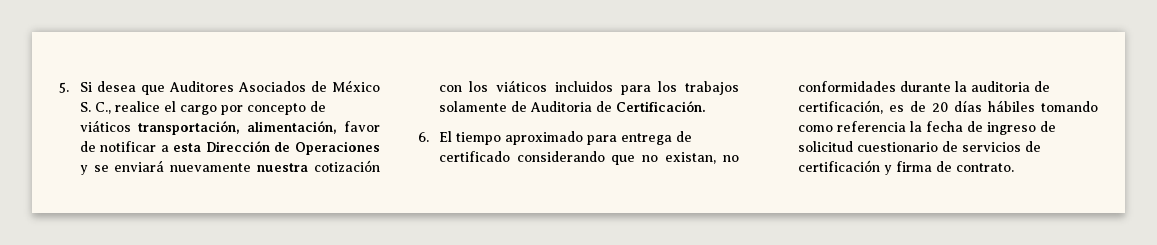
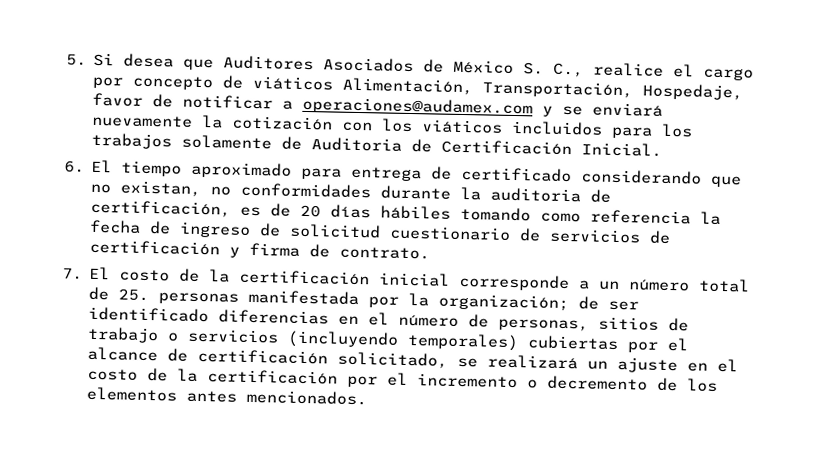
- 5. Si desea que Auditores Asociados de México S. C., realice el cargo por concepto de viáticos transportación, alimentación, favor de notificar a esta Dirección de Operaciones y se enviará nuevamente nuestra cotización con los viáticos incluidos para los trabajos solamente de Auditoria de Certificación.
+ 5. Si desea que Auditores Asociados de México S. C., realice el cargo por concepto de viáticos Alimentación, Transportación, Hospedaje, favor de notificar a operaciones@audamex.com y se enviará nuevamente la cotización con los viáticos incluidos para los trabajos solamente de Auditoria de Certificación Inicial.
+ 7. El costo de la certificación inicial corresponde a un número total de 25. personas manifestada por la organización; de ser identificado diferencias en el número de personas, sitios de trabajo o servicios (incluyendo temporales) cubiertas por el alcance de certificación solicitado, se realizará un ajuste en el costo de la certificación por el incremento o decremento de los elementos antes mencionados.

